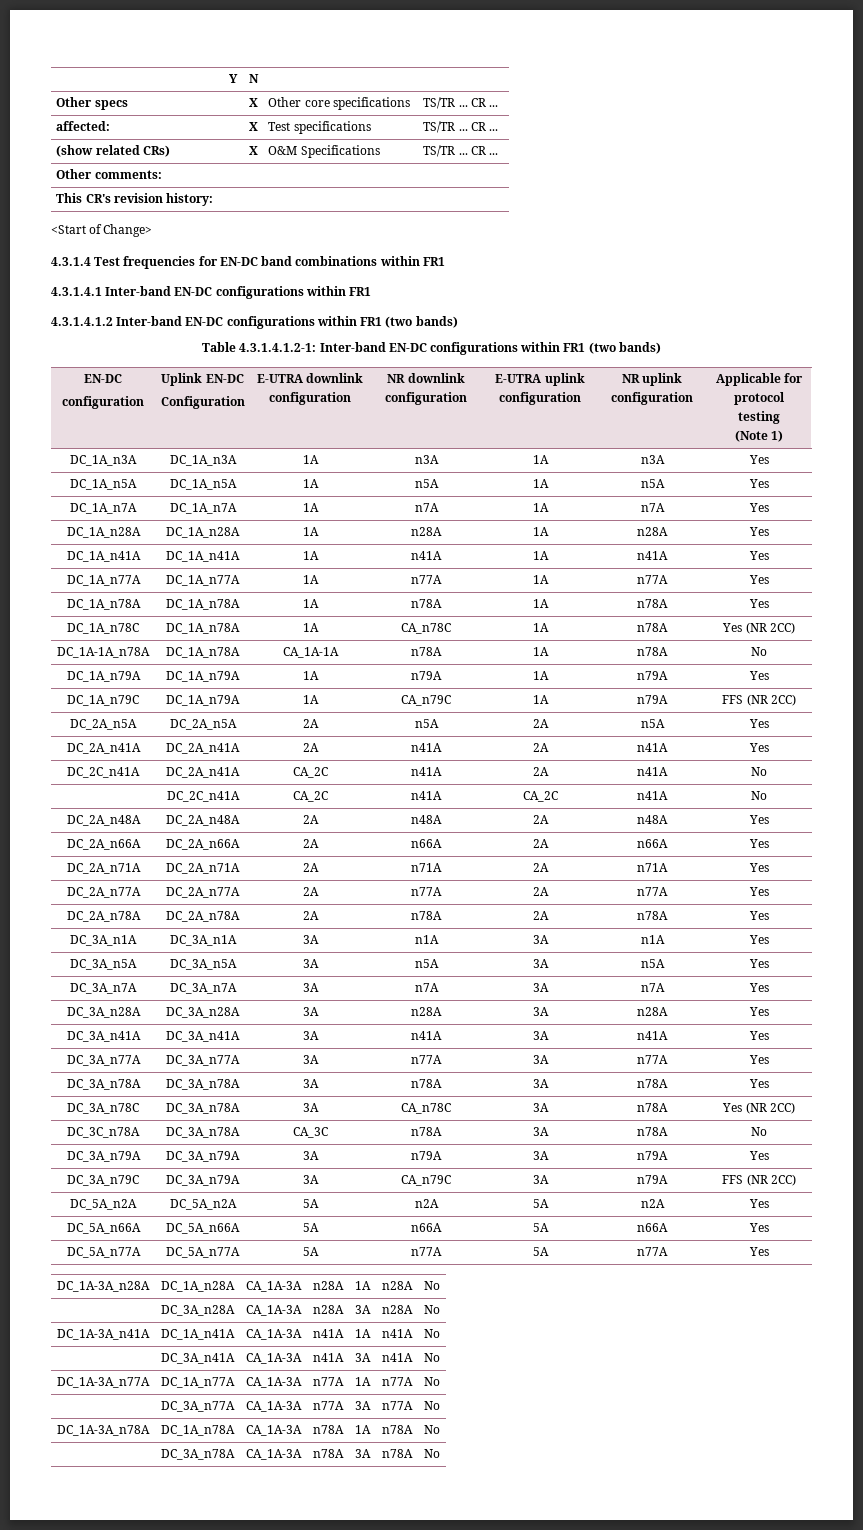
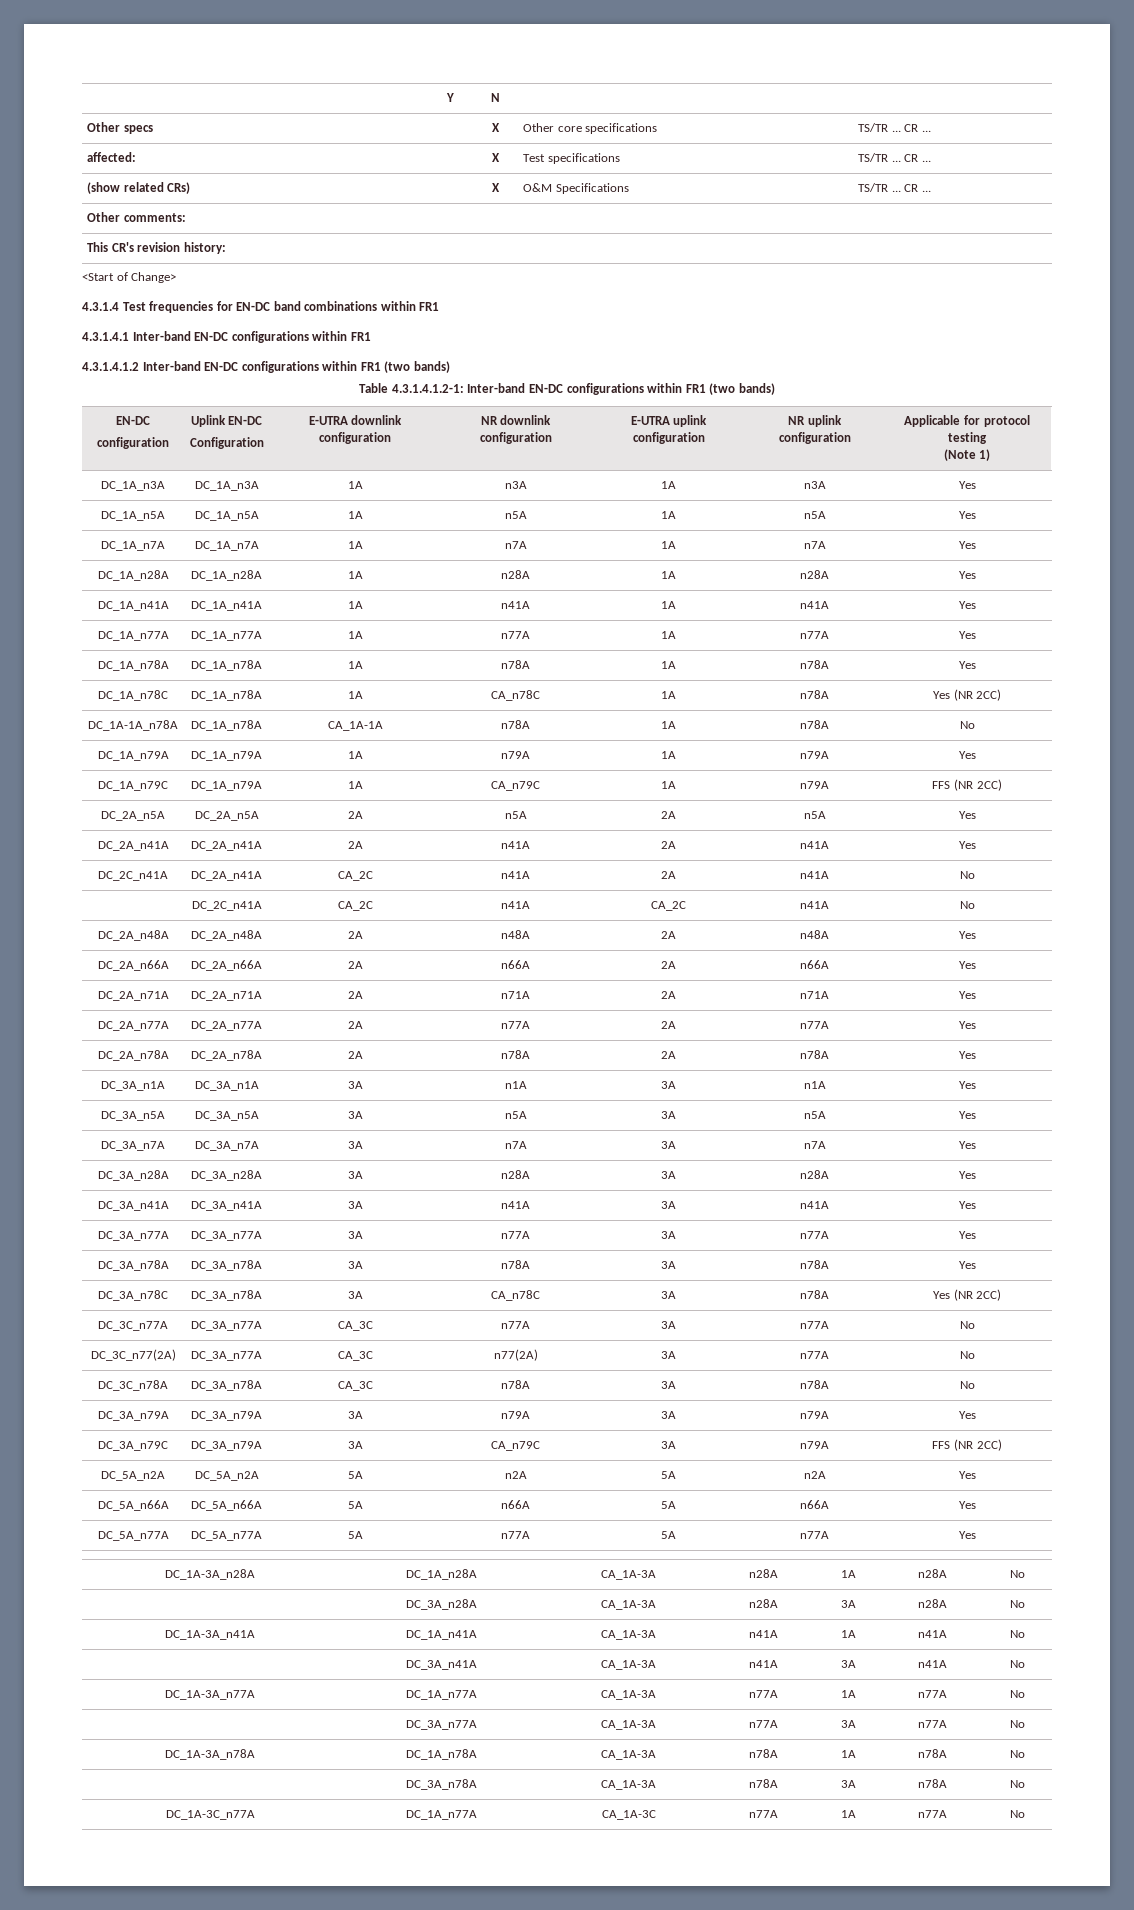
+ DC_3C_n77A | DC_3A_n77A | CA_3C | n77A | 3A | n77A | No
+ DC_3C_n77(2A) | DC_3A_n77A | CA_3C | n77(2A) | 3A | n77A | No
+ DC_1A-3C_n77A | DC_1A_n77A | CA_1A-3C | n77A | 1A | n77A | No

